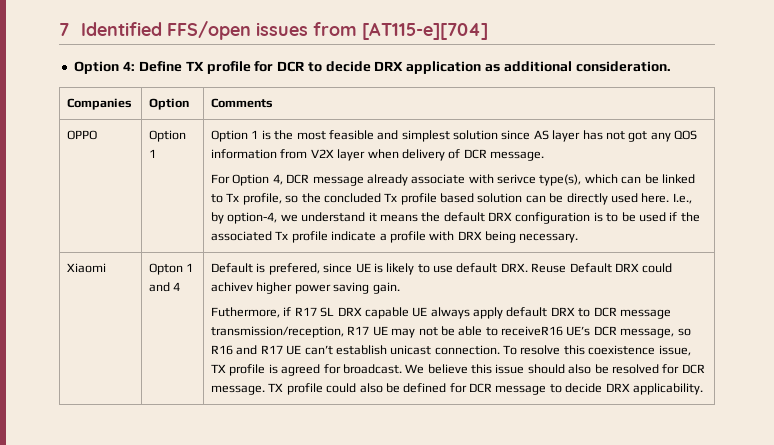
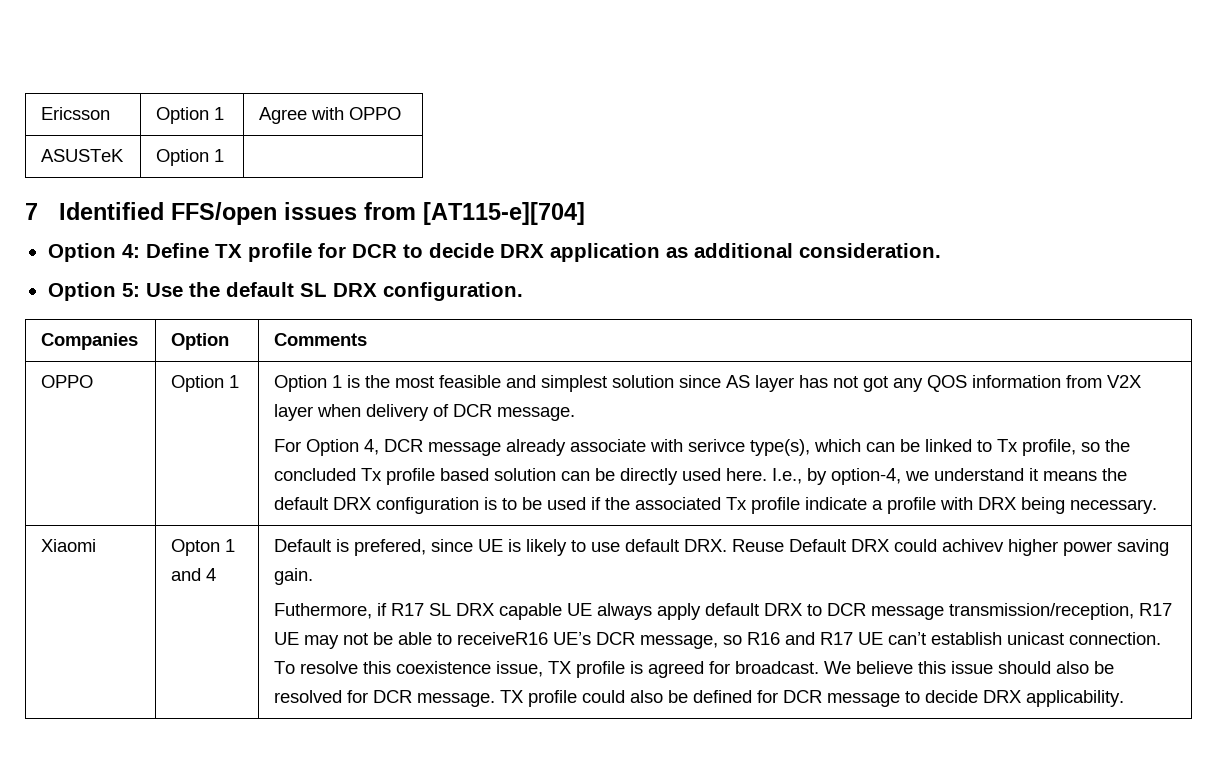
+ Ericsson | Option 1 | Agree with OPPO
+ ASUSTeK | Option 1 |
+ Option 5: Use the default SL DRX configuration.

